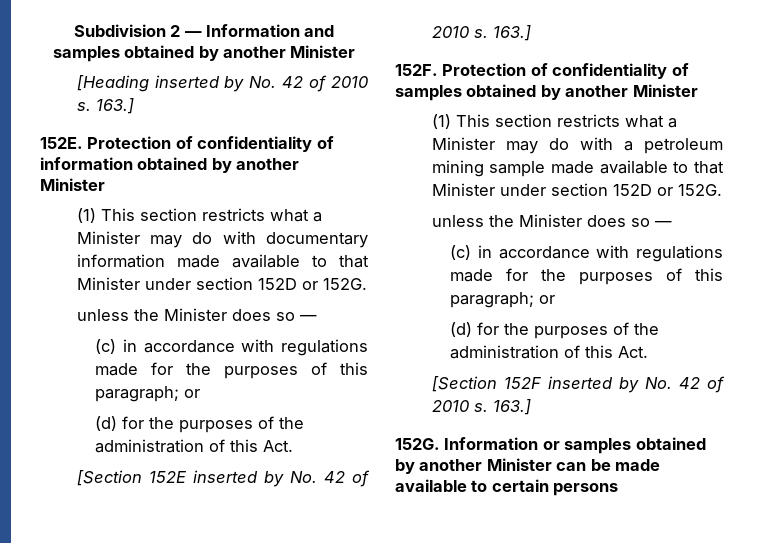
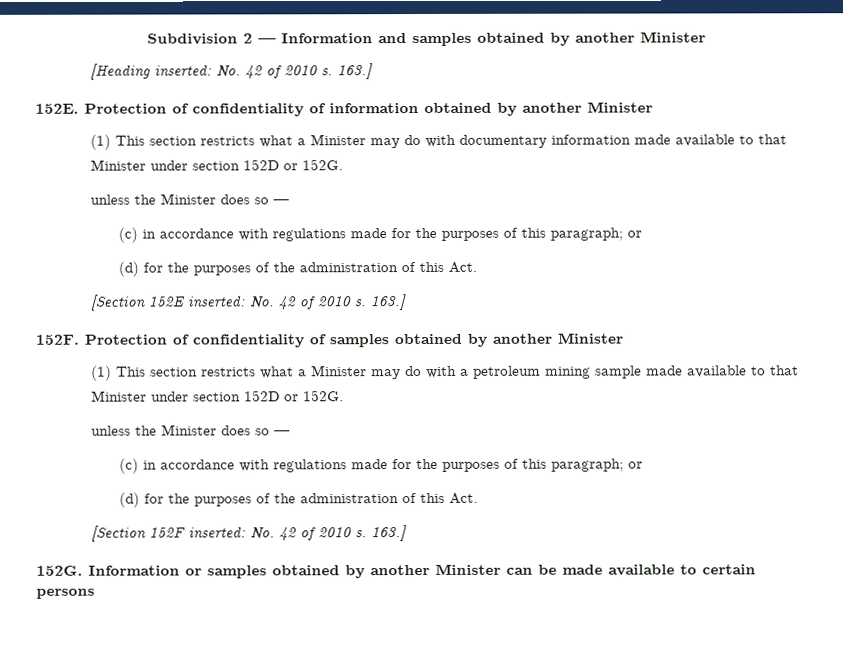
- [Heading inserted by No. 42 of 2010 s.
+ [Heading inserted: No. 42 of 2010 s.
- [Section 152E inserted by No. 42 of 2010 s.
+ [Section 152E inserted: No. 42 of 2010 s.
- [Section 152F inserted by No. 42 of 2010 s.
+ [Section 152F inserted: No. 42 of 2010 s.

